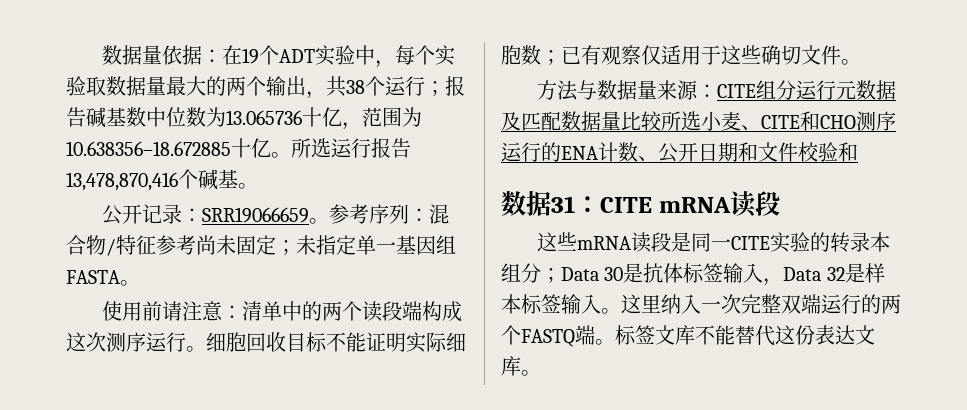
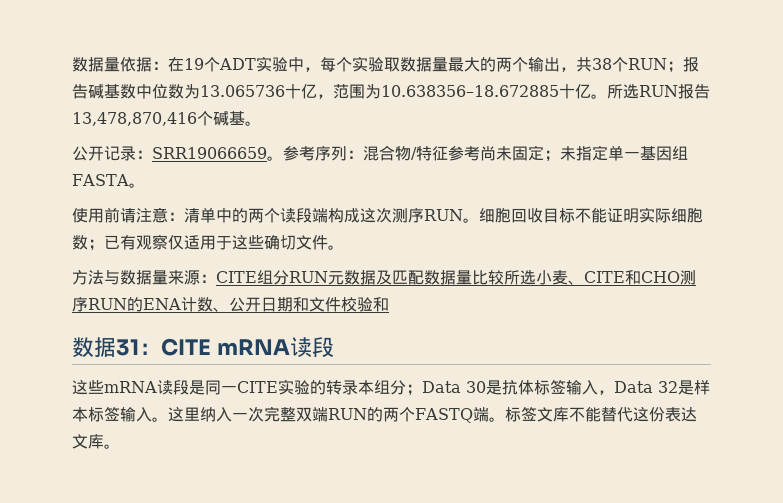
- 数据量依据：在19个ADT实验中，每个实验取数据量最大的两个输出，共38个运行；报告碱基数中位数为13.065736十亿，范围为10.638356–18.672885十亿。
+ 数据量依据：在19个ADT实验中，每个实验取数据量最大的两个输出，共38个RUN；报告碱基数中位数为13.065736十亿，范围为10.638356–18.672885十亿。
- 所选运行报告13,478,870,416个碱基。
+ 所选RUN报告13,478,870,416个碱基。
- 使用前请注意：清单中的两个读段端构成这次测序运行。
+ 使用前请注意：清单中的两个读段端构成这次测序RUN。
- 方法与数据量来源：CITE组分运行元数据及匹配数据量比较所选小麦、CITE和CHO测序运行的ENA计数、公开日期和文件校验和
+ 方法与数据量来源：CITE组分RUN元数据及匹配数据量比较所选小麦、CITE和CHO测序RUN的ENA计数、公开日期和文件校验和
- 这里纳入一次完整双端运行的两个FASTQ端。
+ 这里纳入一次完整双端RUN的两个FASTQ端。

